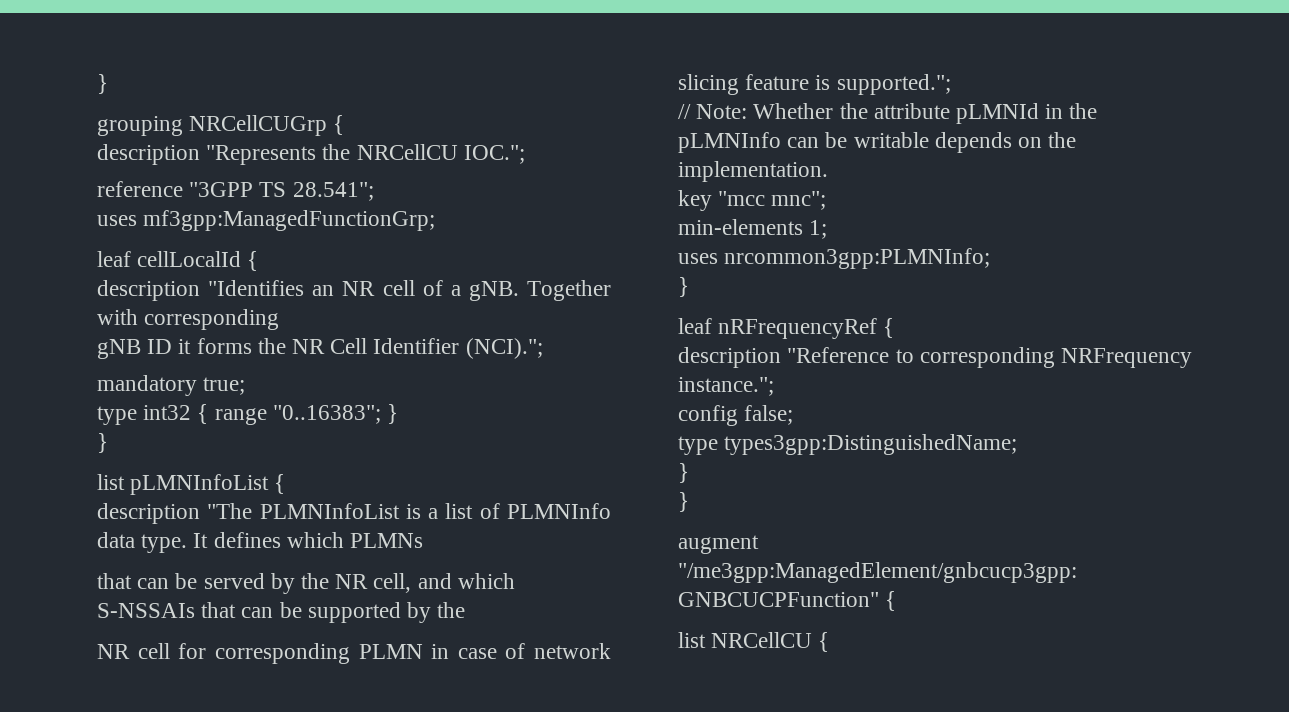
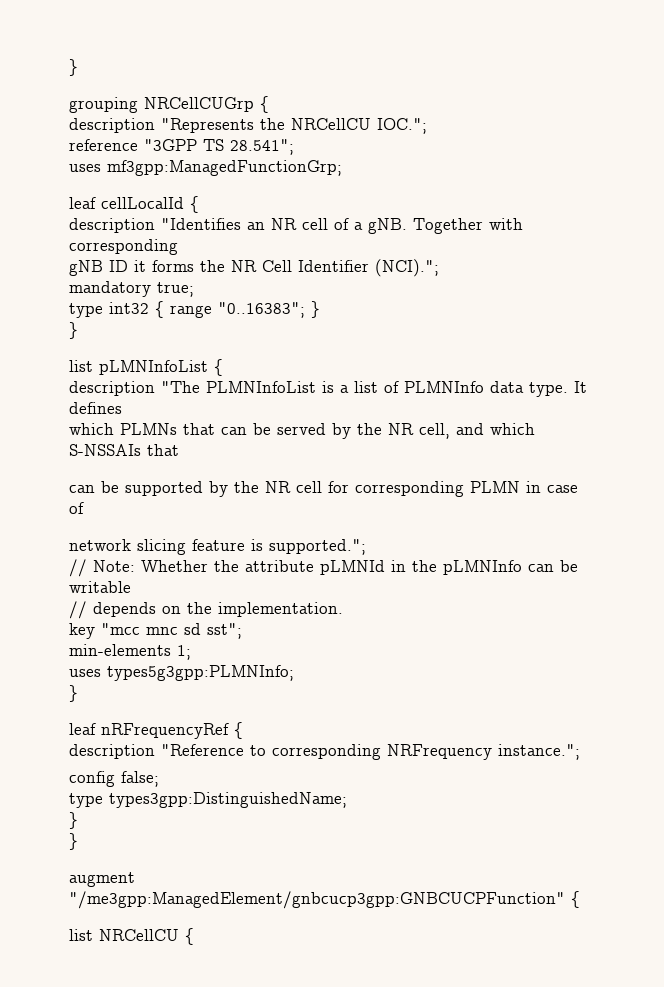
- It defines which PLMNs
- that can be served by the NR cell, and which S-NSSAIs that can be supported by the
- NR cell for corresponding PLMN in case of network slicing feature is supported.";
+ It defines
+ which PLMNs that can be served by the NR cell, and which S-NSSAIs that
+ can be supported by the NR cell for corresponding PLMN in case of
+ network slicing feature is supported.";
- // Note: Whether the attribute pLMNId in the pLMNInfo can be writable depends on the implementation.
+ // Note: Whether the attribute pLMNId in the pLMNInfo can be writable
+ // depends on the implementation.
- key "mcc mnc";
+ key "mcc mnc sd sst";
- uses nrcommon3gpp:PLMNInfo;
+ uses types5g3gpp:PLMNInfo;

